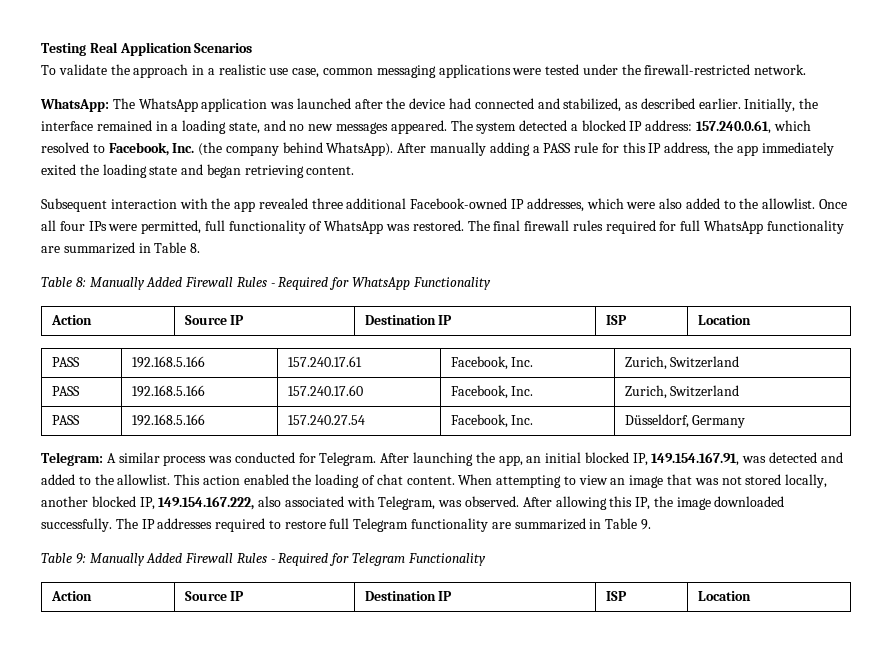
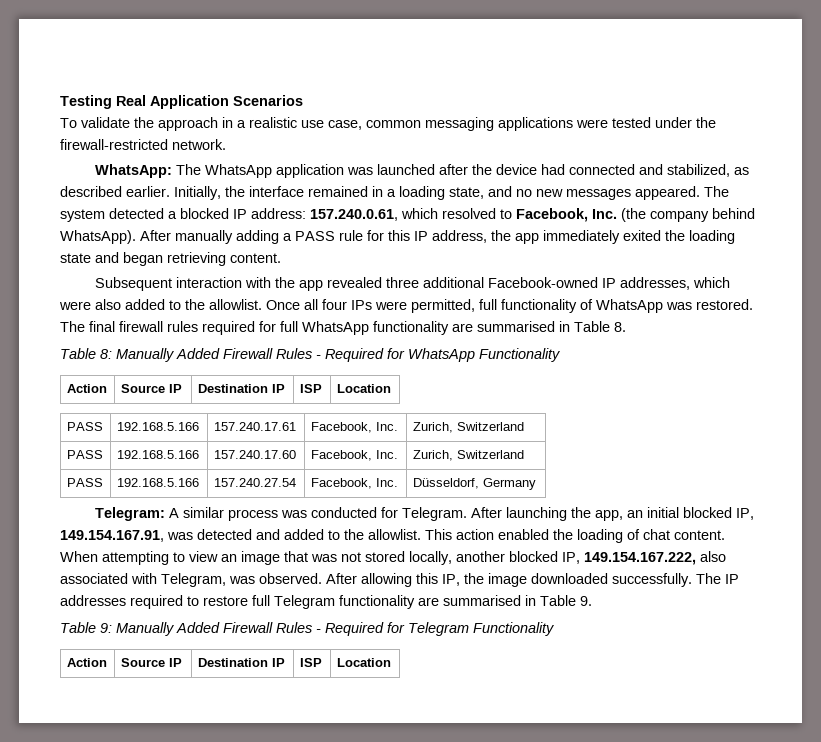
- The final firewall rules required for full WhatsApp functionality are summarized in Table 8.
+ The final firewall rules required for full WhatsApp functionality are summarised in Table 8.
- The IP addresses required to restore full Telegram functionality are summarized in Table 9.
+ The IP addresses required to restore full Telegram functionality are summarised in Table 9.

